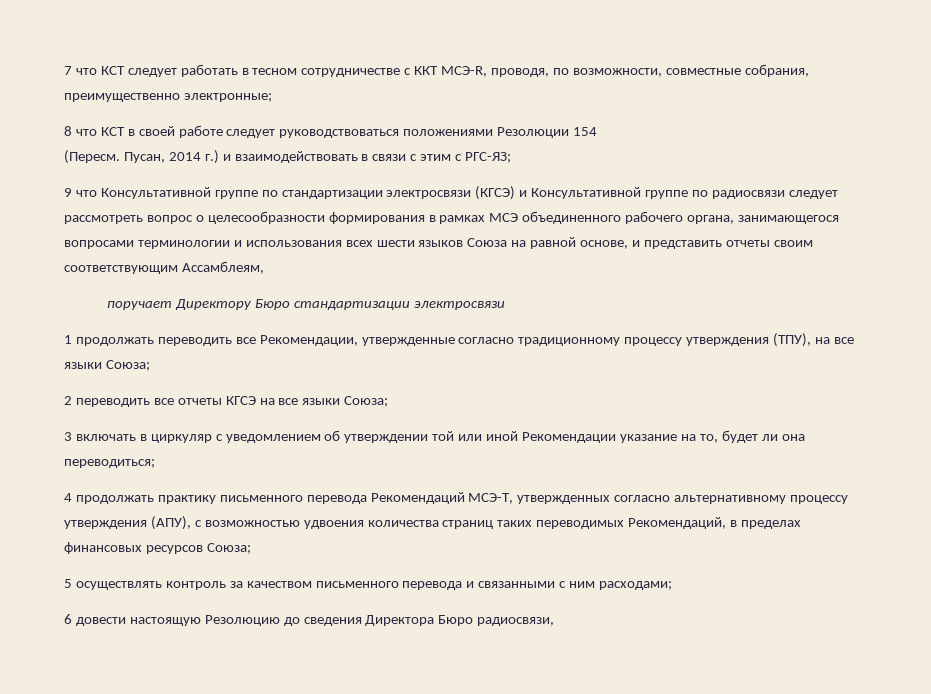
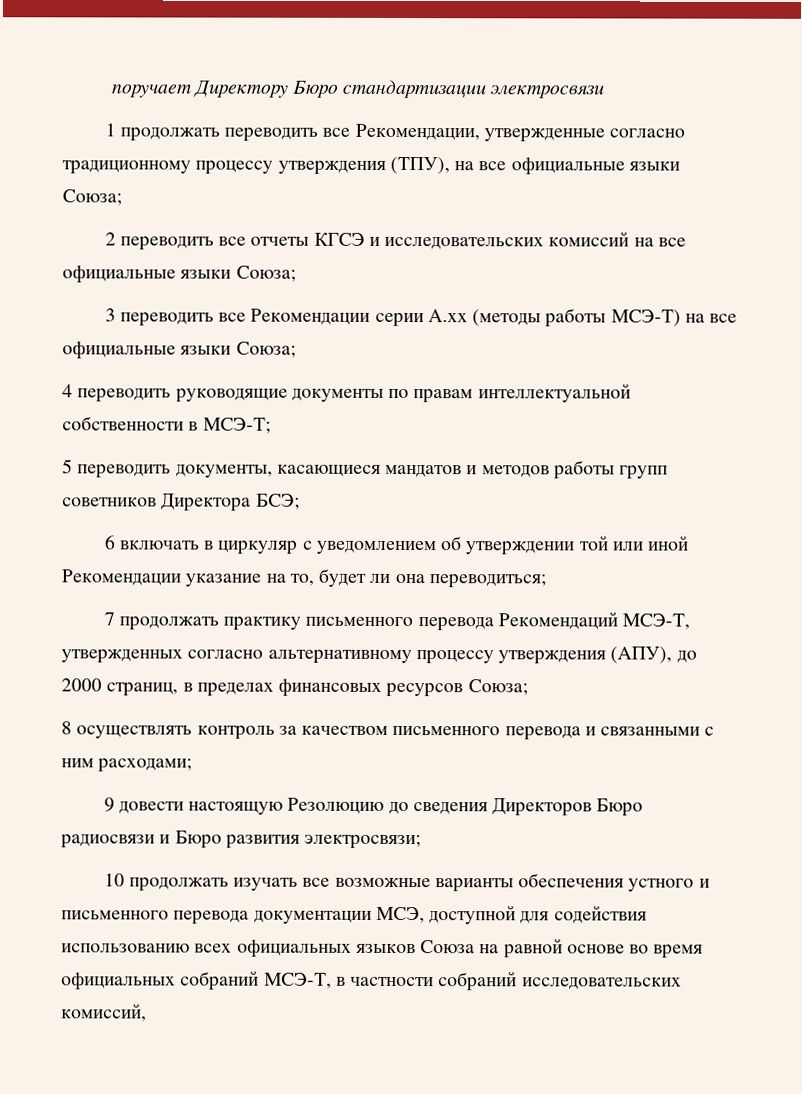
- 7 что КСТ следует работать в тесном сотрудничестве с ККТ МСЭ-R, проводя, по возможности, совместные собрания, преимущественно электронные;
- 8 что КСТ в своей работе следует руководствоваться положениями Резолюции 154
- (Пересм. Пусан, 2014 г.) и взаимодействовать в связи с этим с РГС-ЯЗ;
- 9 что Консультативной группе по стандартизации электросвязи (КГСЭ) и Консультативной группе по радиосвязи следует рассмотреть вопрос о целесообразности формирования в рамках МСЭ объединенного рабочего органа, занимающегося вопросами терминологии и использования всех шести языков Союза на равной основе, и представить отчеты своим соответствующим Ассамблеям,
- 1 продолжать переводить все Рекомендации, утвержденные согласно традиционному процессу утверждения (ТПУ), на все языки Союза;
+ 1 продолжать переводить все Рекомендации, утвержденные согласно традиционному процессу утверждения (ТПУ), на все официальные языки Союза;
- 2 переводить все отчеты КГСЭ на все языки Союза;
+ 2 переводить все отчеты КГСЭ и исследовательских комиссий на все официальные языки Союза;
- 3 включать в циркуляр с уведомлением об утверждении той или иной Рекомендации указание на то, будет ли она переводиться;
+ 3 переводить все Рекомендации серии А.хх (методы работы МСЭ-Т) на все официальные языки Союза;
+ 4 переводить руководящие документы по правам интеллектуальной собственности в МСЭ-Т;
+ 5 переводить документы, касающиеся мандатов и методов работы групп советников Директора БСЭ;
+ 6 включать в циркуляр с уведомлением об утверждении той или иной Рекомендации указание на то, будет ли она переводиться;
- 4 продолжать практику письменного перевода Рекомендаций МСЭ-Т, утвержденных согласно альтернативному процессу утверждения (АПУ), с возможностью удвоения количества страниц таких переводимых Рекомендаций, в пределах финансовых ресурсов Союза;
+ 7 продолжать практику письменного перевода Рекомендаций МСЭ-Т, утвержденных согласно альтернативному процессу утверждения (АПУ), до 2000 страниц, в пределах финансовых ресурсов Союза;
- 5 осуществлять контроль за качеством письменного перевода и связанными с ним расходами;
+ 8 осуществлять контроль за качеством письменного перевода и связанными с ним расходами;
- 6 довести настоящую Резолюцию до сведения Директора Бюро радиосвязи,
+ 9 довести настоящую Резолюцию до сведения Директоров Бюро радиосвязи и Бюро развития электросвязи;
+ 10 продолжать изучать все возможные варианты обеспечения устного и письменного перевода документации МСЭ, доступной для содействия использованию всех официальных языков Союза на равной основе во время официальных собраний МСЭ-Т, в частности собраний исследовательских комиссий,

